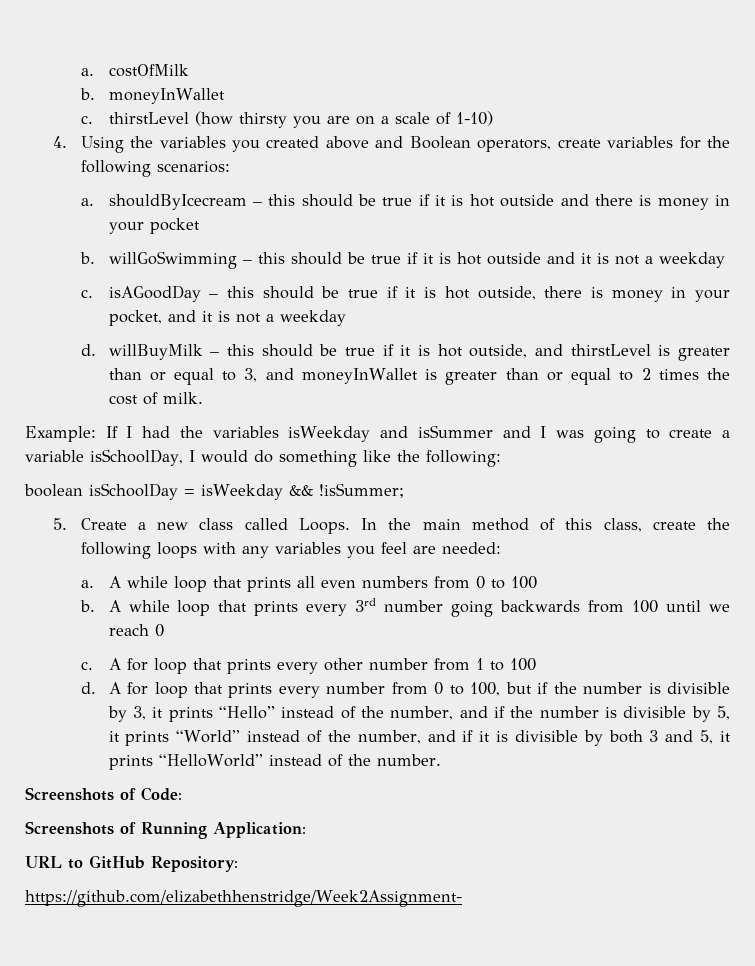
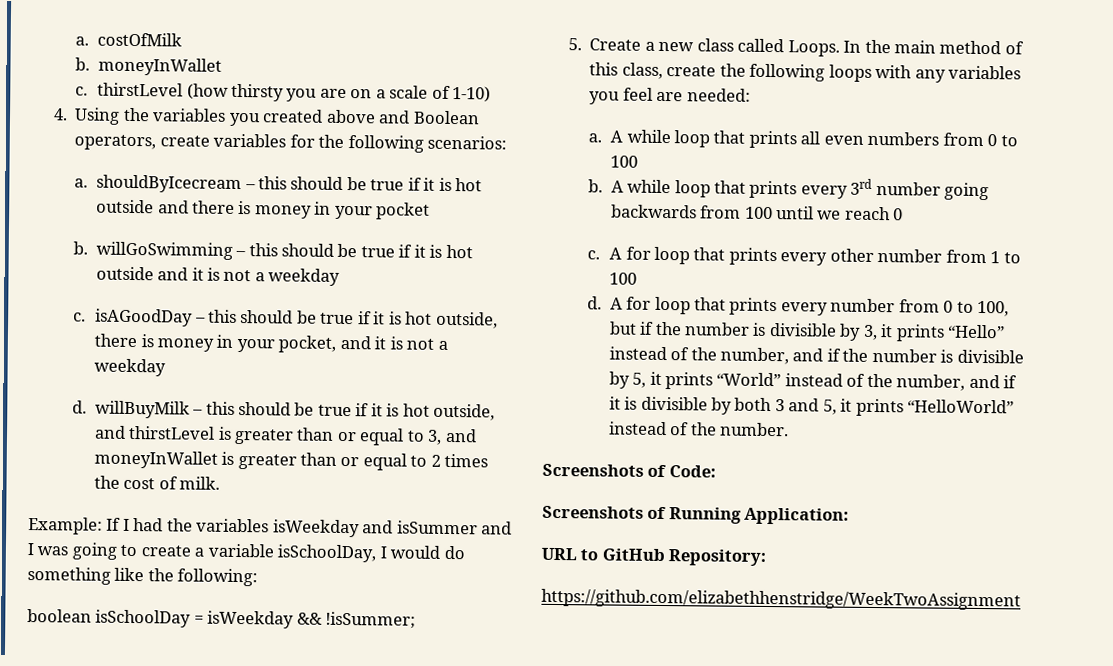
- https://github.com/elizabethhenstridge/Week2Assignment-
+ https://github.com/elizabethhenstridge/WeekTwoAssignment

